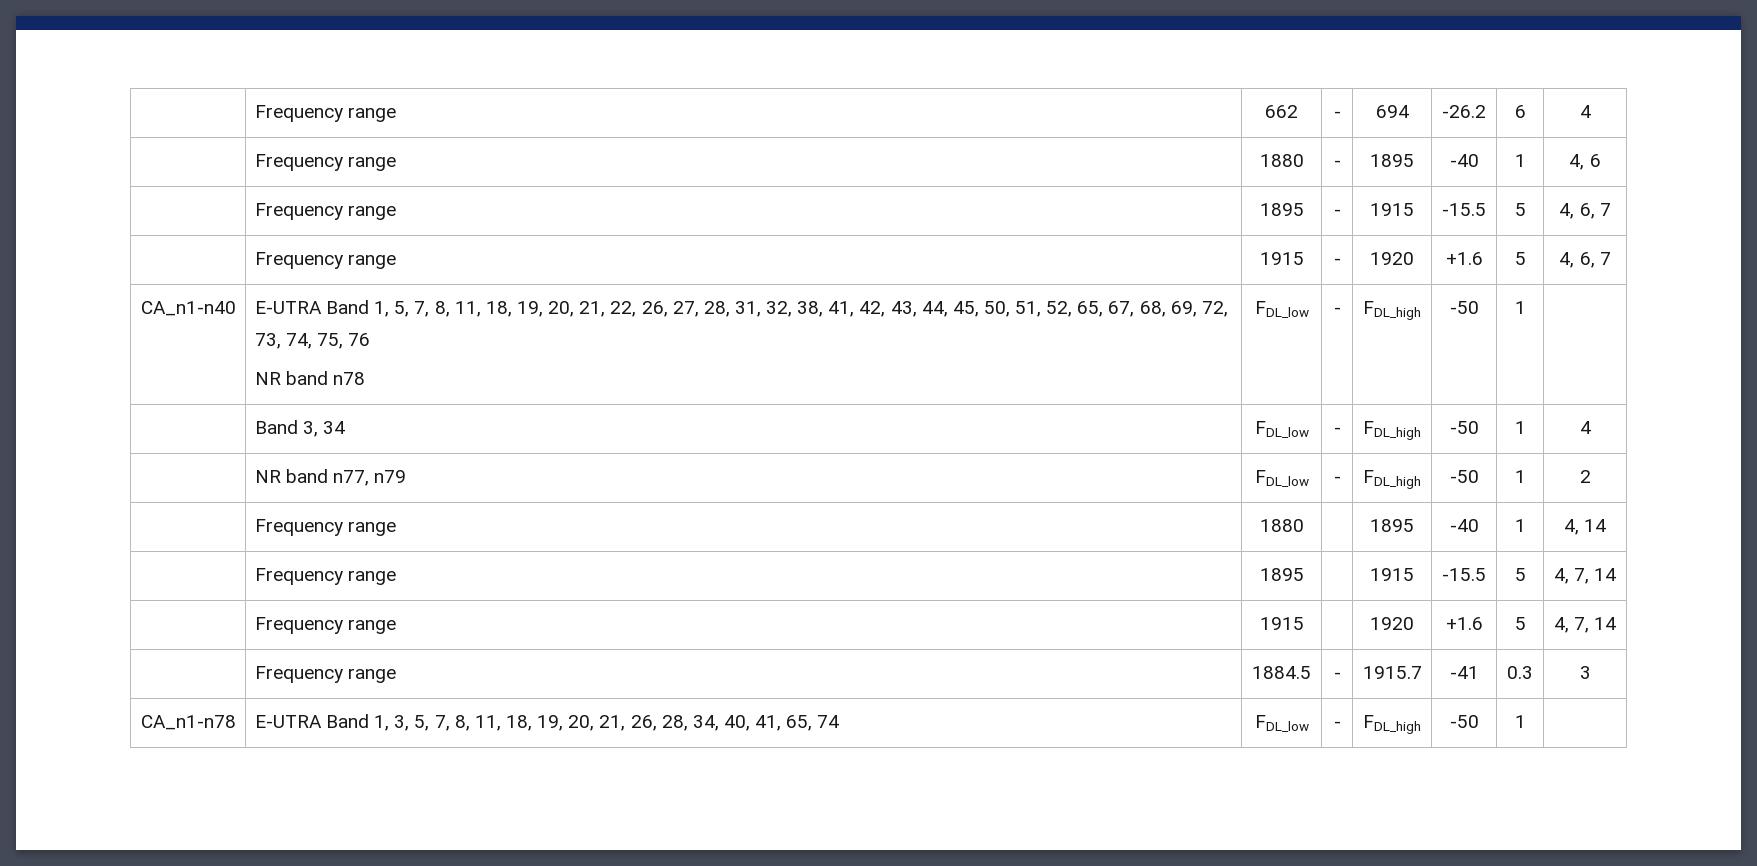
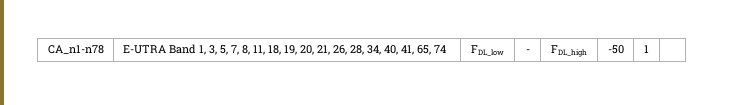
- | Frequency range | 662 | - | 694 | -26.2 | 6 | 4
- | Frequency range | 1880 | - | 1895 | -40 | 1 | 4, 6
- | Frequency range | 1895 | - | 1915 | -15.5 | 5 | 4, 6, 7
- | Frequency range | 1915 | - | 1920 | +1.6 | 5 | 4, 6, 7
- CA_n1-n40 | E-UTRA Band 1, 5, 7, 8, 11, 18, 19, 20, 21, 22, 26, 27, 28, 31, 32, 38, 41, 42, 43, 44, 45, 50, 51, 52, 65, 67, 68, 69, 72, 73, 74, 75, 76
- NR band n78 | FDL_low | - | FDL_high | -50 | 1 |
- | Band 3, 34 | FDL_low | - | FDL_high | -50 | 1 | 4
- | NR band n77, n79 | FDL_low | - | FDL_high | -50 | 1 | 2
- | Frequency range | 1880 | | 1895 | -40 | 1 | 4, 14
- | Frequency range | 1895 | | 1915 | -15.5 | 5 | 4, 7, 14
- | Frequency range | 1915 | | 1920 | +1.6 | 5 | 4, 7, 14
- | Frequency range | 1884.5 | - | 1915.7 | -41 | 0.3 | 3

